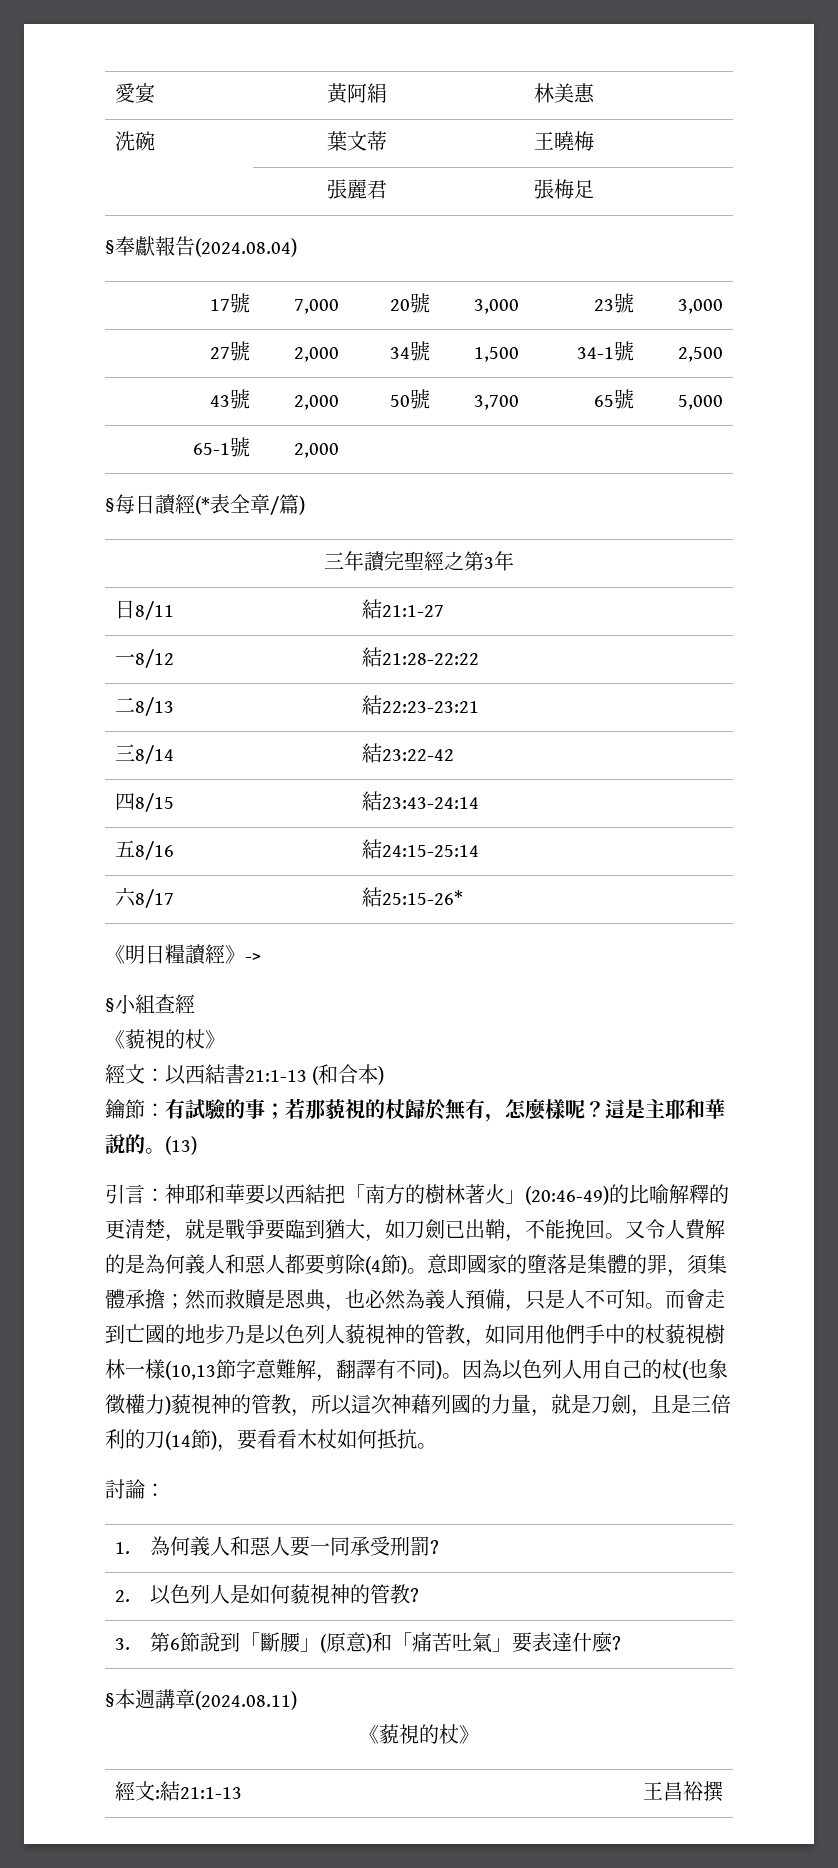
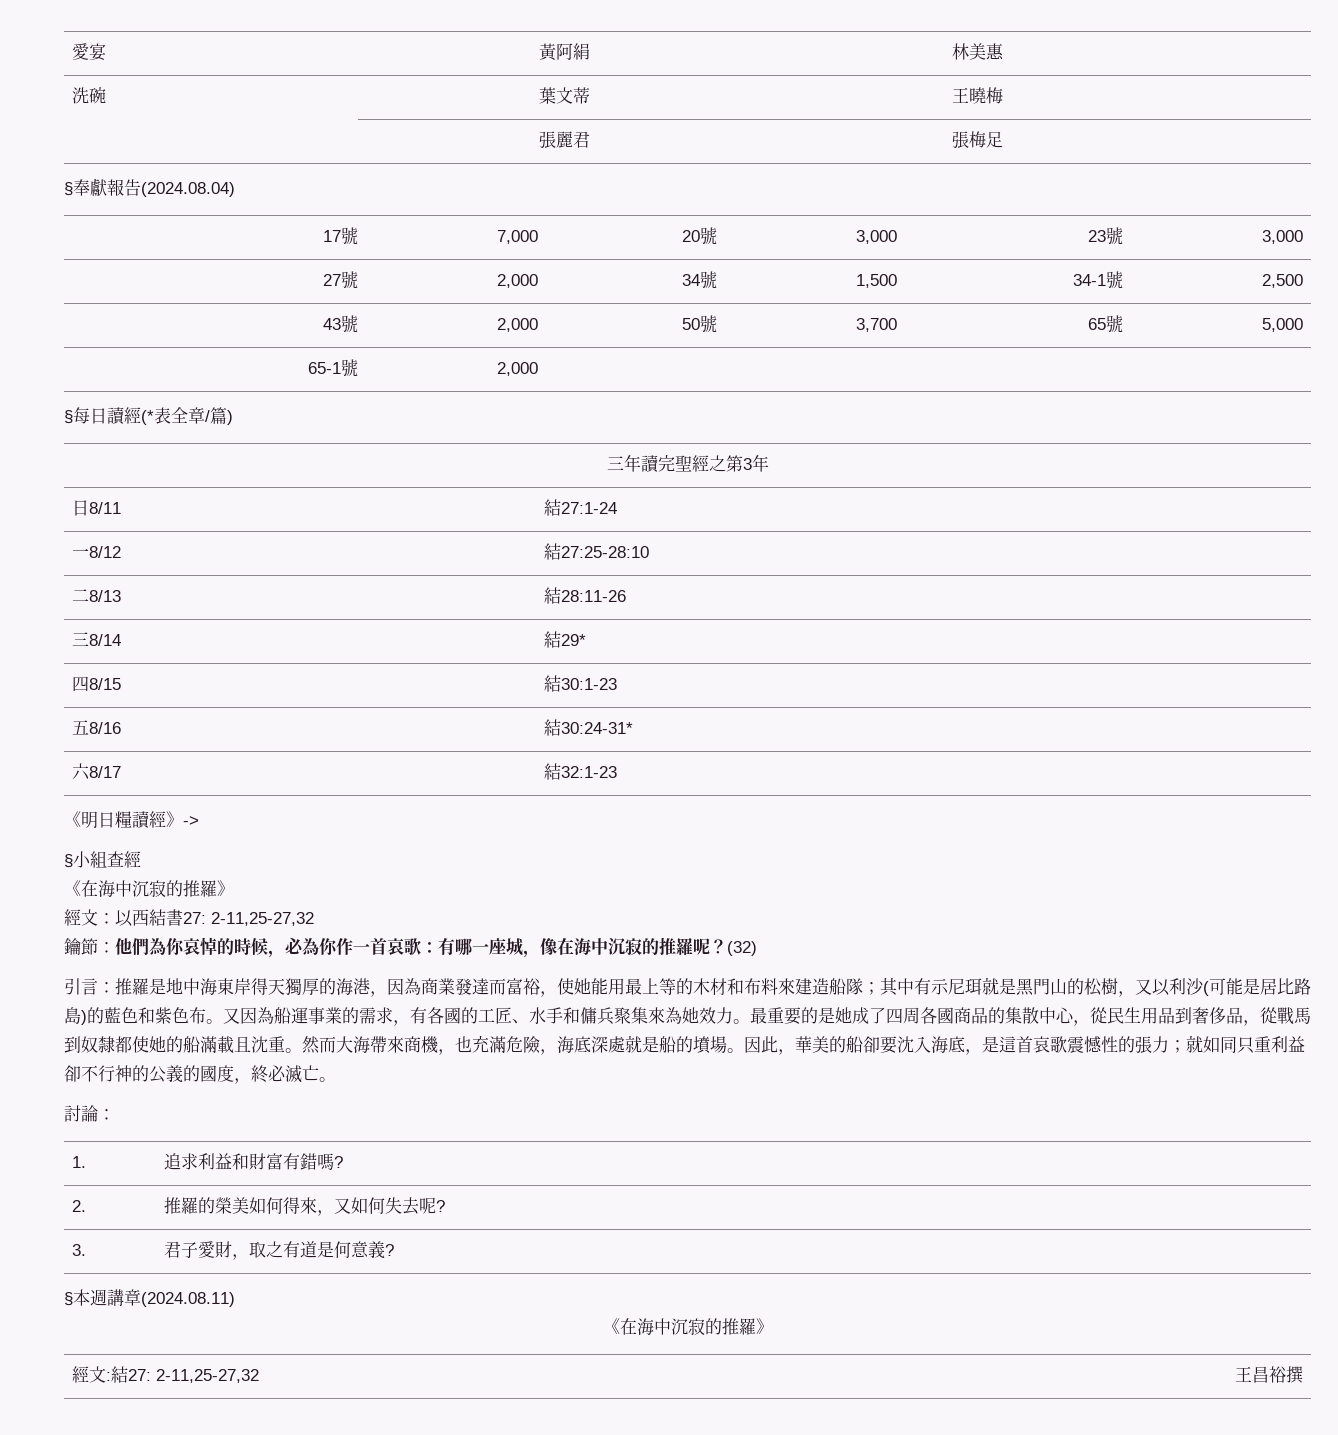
- 日8/11 | 結21:1-27
+ 日8/11 | 結27:1-24
- 一8/12 | 結21:28-22:22
+ 一8/12 | 結27:25-28:10
- 二8/13 | 結22:23-23:21
+ 二8/13 | 結28:11-26
- 三8/14 | 結23:22-42
+ 三8/14 | 結29*
- 四8/15 | 結23:43-24:14
+ 四8/15 | 結30:1-23
- 五8/16 | 結24:15-25:14
+ 五8/16 | 結30:24-31*
- 六8/17 | 結25:15-26*
+ 六8/17 | 結32:1-23
  §小組查經
- 《藐視的杖》
+ 《在海中沉寂的推羅》
- 經文：以西結書21:1-13 (和合本)
- 鑰節：有試驗的事；若那藐視的杖歸於無有，怎麼樣呢？這是主耶和華說的。(13)
- 引言：神耶和華要以西結把「南方的樹林著火」(20:46-49)的比喻解釋的更清楚，就是戰爭要臨到猶大，如刀劍已出鞘，不能挽回。又令人費解的是為何義人和惡人都要剪除(4節)。意即國家的墮落是集體的罪，須集體承擔；然而救贖是恩典，也必然為義人預備，只是人不可知。而會走到亡國的地步乃是以色列人藐視神的管教，如同用他們手中的杖藐視樹林一樣(10,13節字意難解，翻譯有不同)。因為以色列人用自己的杖(也象徵權力)藐視神的管教，所以這次神藉列國的力量，就是刀劍，且是三倍利的刀(14節)，要看看木杖如何抵抗。
+ 經文：以西結書27: 2-11,25-27,32
+ 鑰節：他們為你哀悼的時候，必為你作一首哀歌：有哪一座城，像在海中沉寂的推羅呢？(32)
+ 引言：推羅是地中海東岸得天獨厚的海港，因為商業發達而富裕，使她能用最上等的木材和布料來建造船隊；其中有示尼珥就是黑門山的松樹，又以利沙(可能是居比路島)的藍色和紫色布。又因為船運事業的需求，有各國的工匠、水手和傭兵聚集來為她效力。最重要的是她成了四周各國商品的集散中心，從民生用品到奢侈品，從戰馬到奴隸都使她的船滿載且沈重。然而大海帶來商機，也充滿危險，海底深處就是船的墳場。因此，華美的船卻要沈入海底，是這首哀歌震憾性的張力；就如同只重利益卻不行神的公義的國度，終必滅亡。
  討論：
- 1. | 為何義人和惡人要一同承受刑罰?
- 2. | 以色列人是如何藐視神的管教?
- 3. | 第6節說到「斷腰」(原意)和「痛苦吐氣」要表達什麼?
+ 1. | 追求利益和財富有錯嗎?
+ 2. | 推羅的榮美如何得來，又如何失去呢?
+ 3. | 君子愛財，取之有道是何意義?
  §本週講章(2024.08.11)
- 《藐視的杖》
+ 《在海中沉寂的推羅》
- 經文:結21:1-13 | 王昌裕撰
+ 經文:結27: 2-11,25-27,32 | 王昌裕撰

